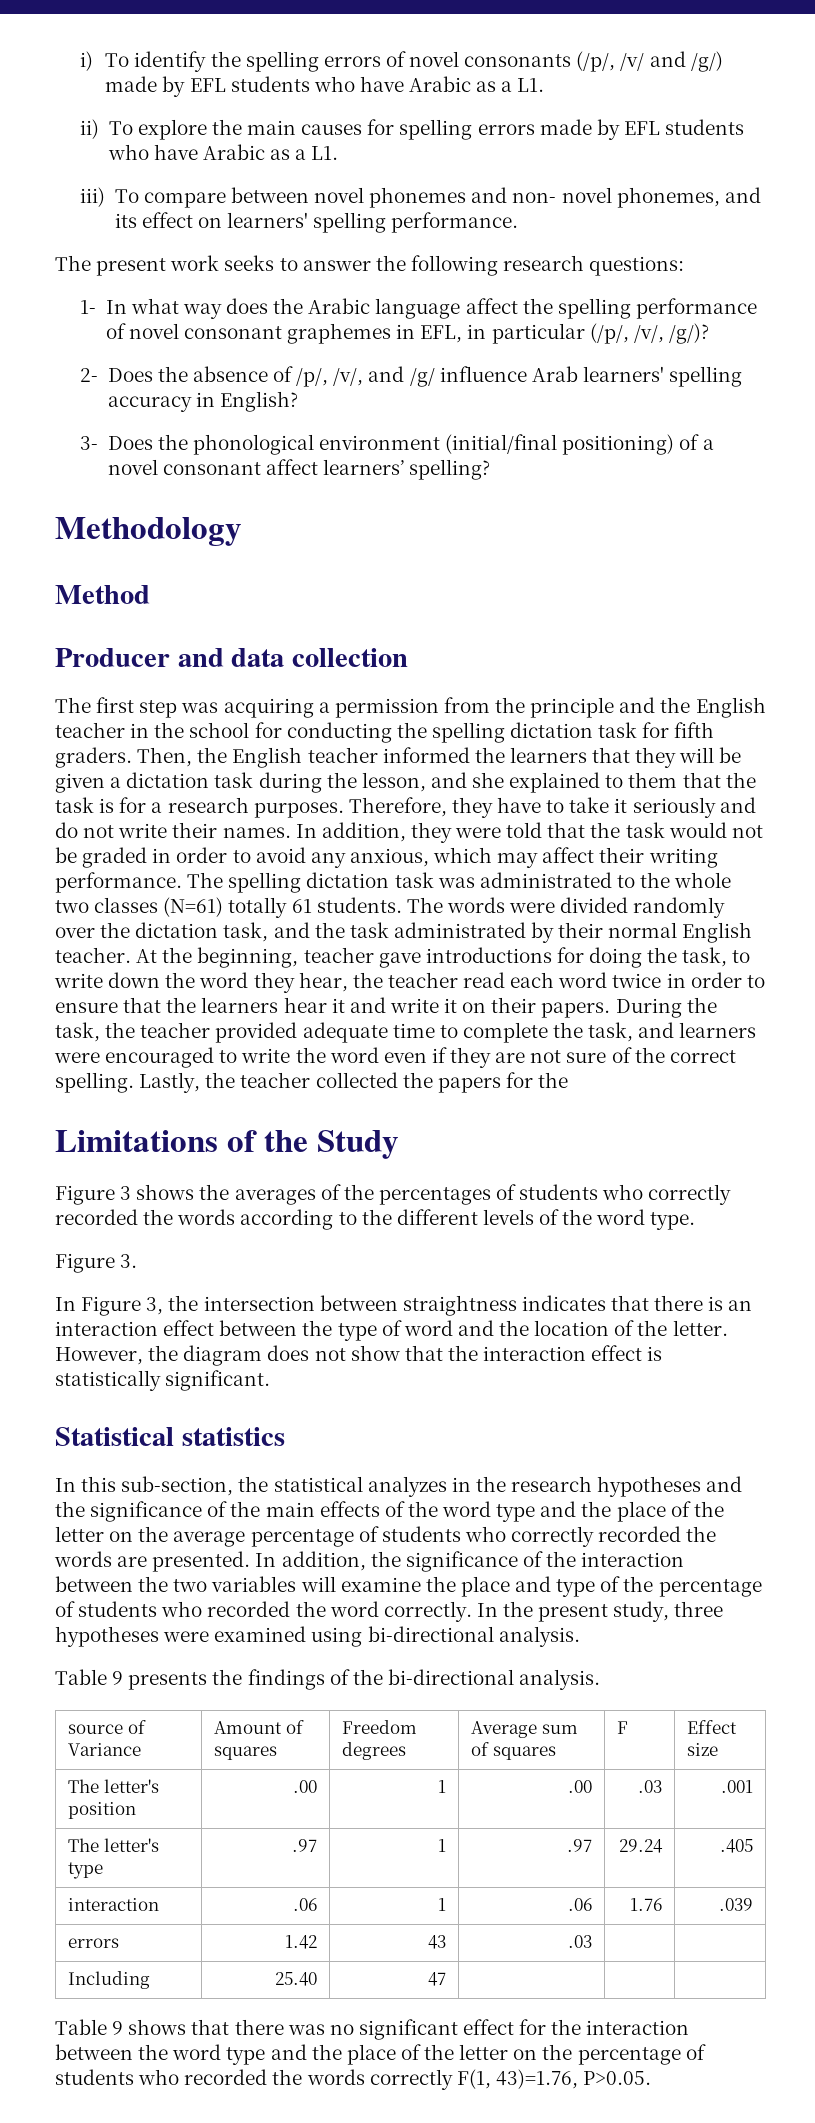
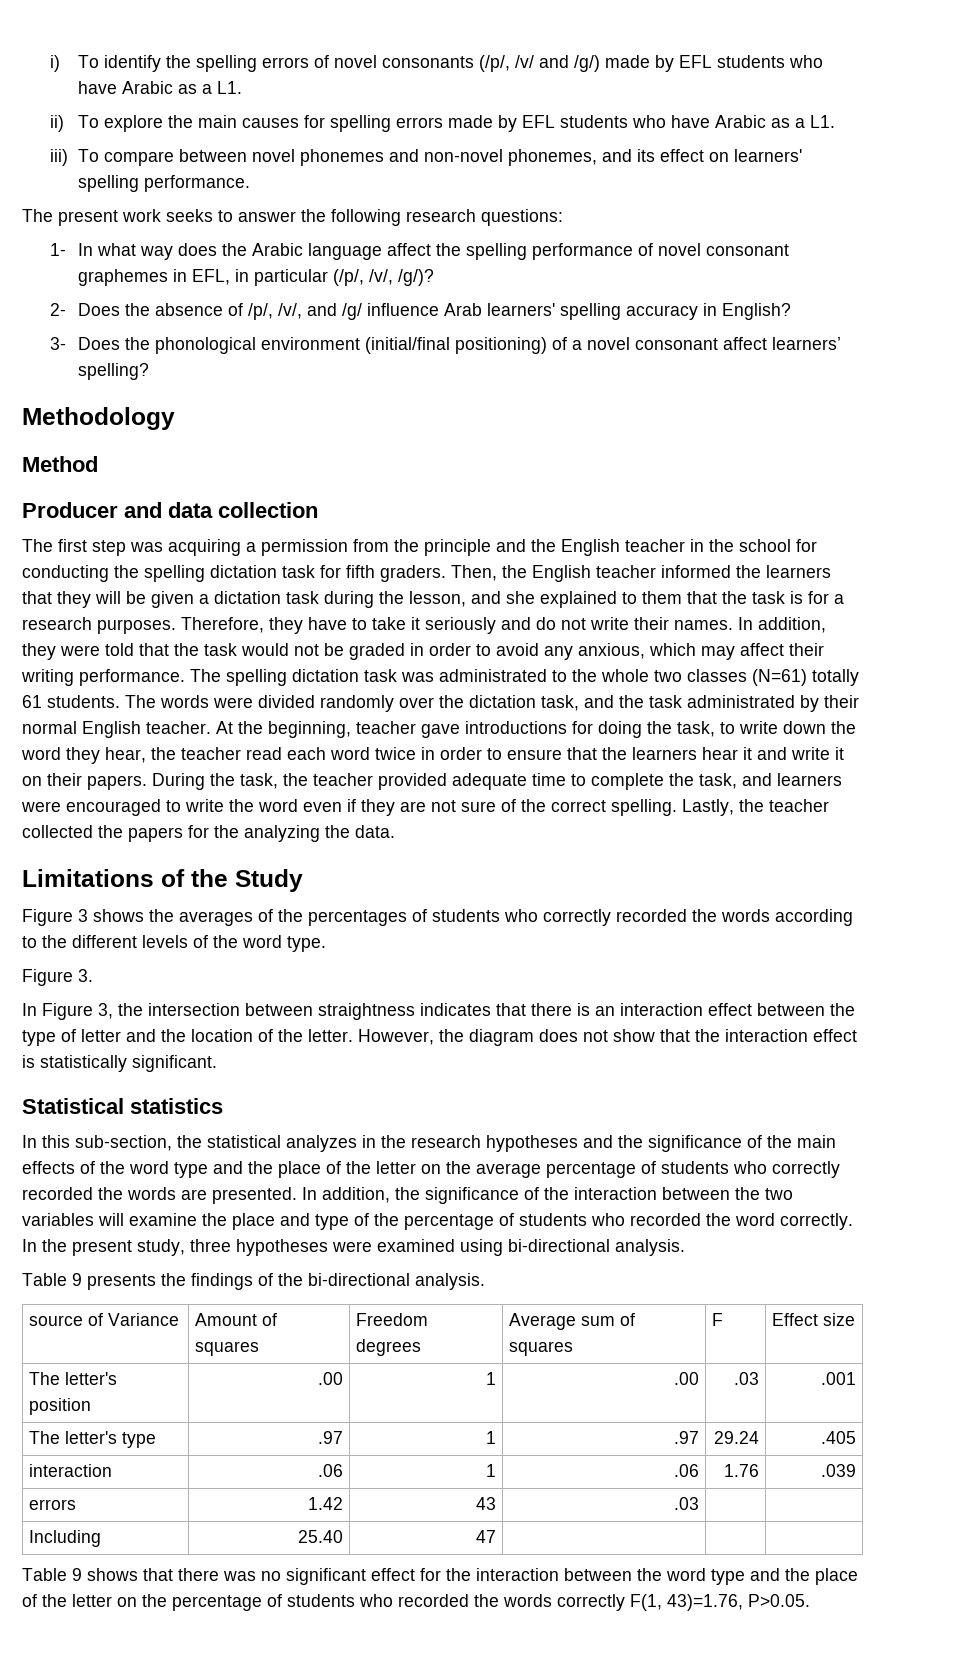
- iii) To compare between novel phonemes and non- novel phonemes, and its effect on learners' spelling performance.
+ iii) To compare between novel phonemes and non-novel phonemes, and its effect on learners' spelling performance.
- Lastly, the teacher collected the papers for the
+ Lastly, the teacher collected the papers for the analyzing the data.
- In Figure 3, the intersection between straightness indicates that there is an interaction effect between the type of word and the location of the letter.
+ In Figure 3, the intersection between straightness indicates that there is an interaction effect between the type of letter and the location of the letter.

